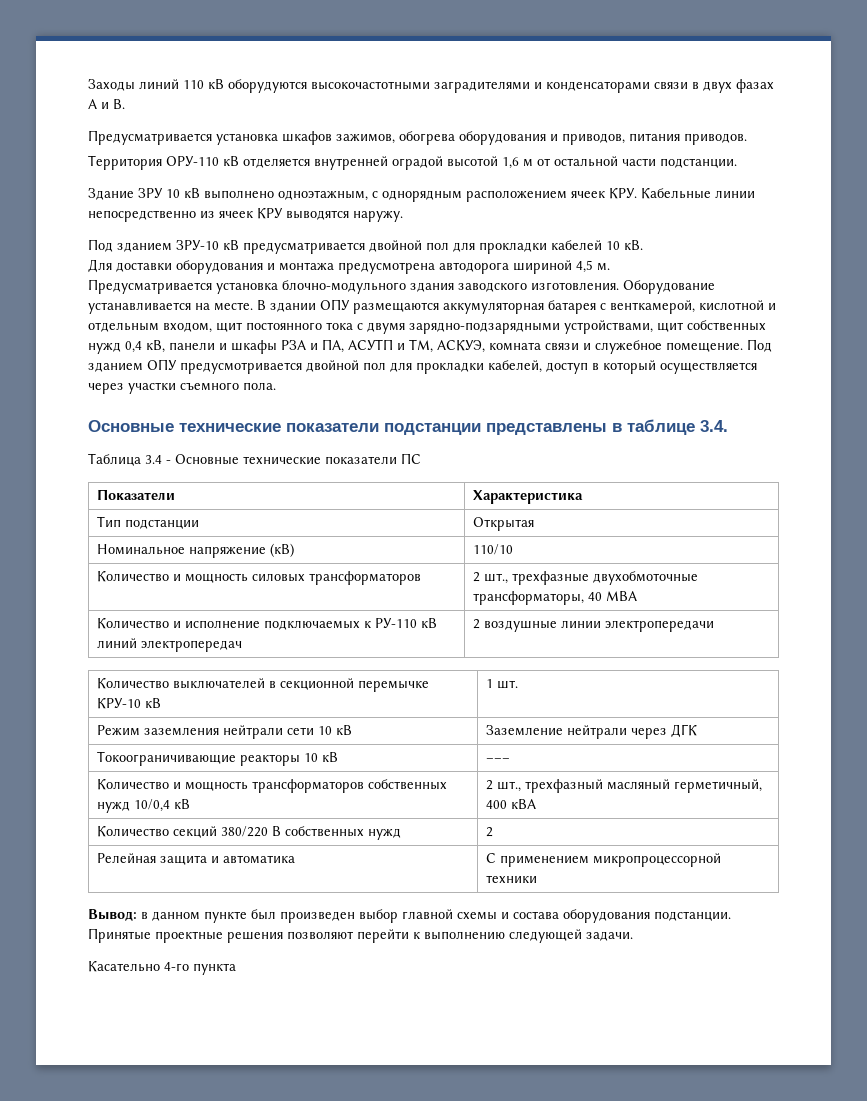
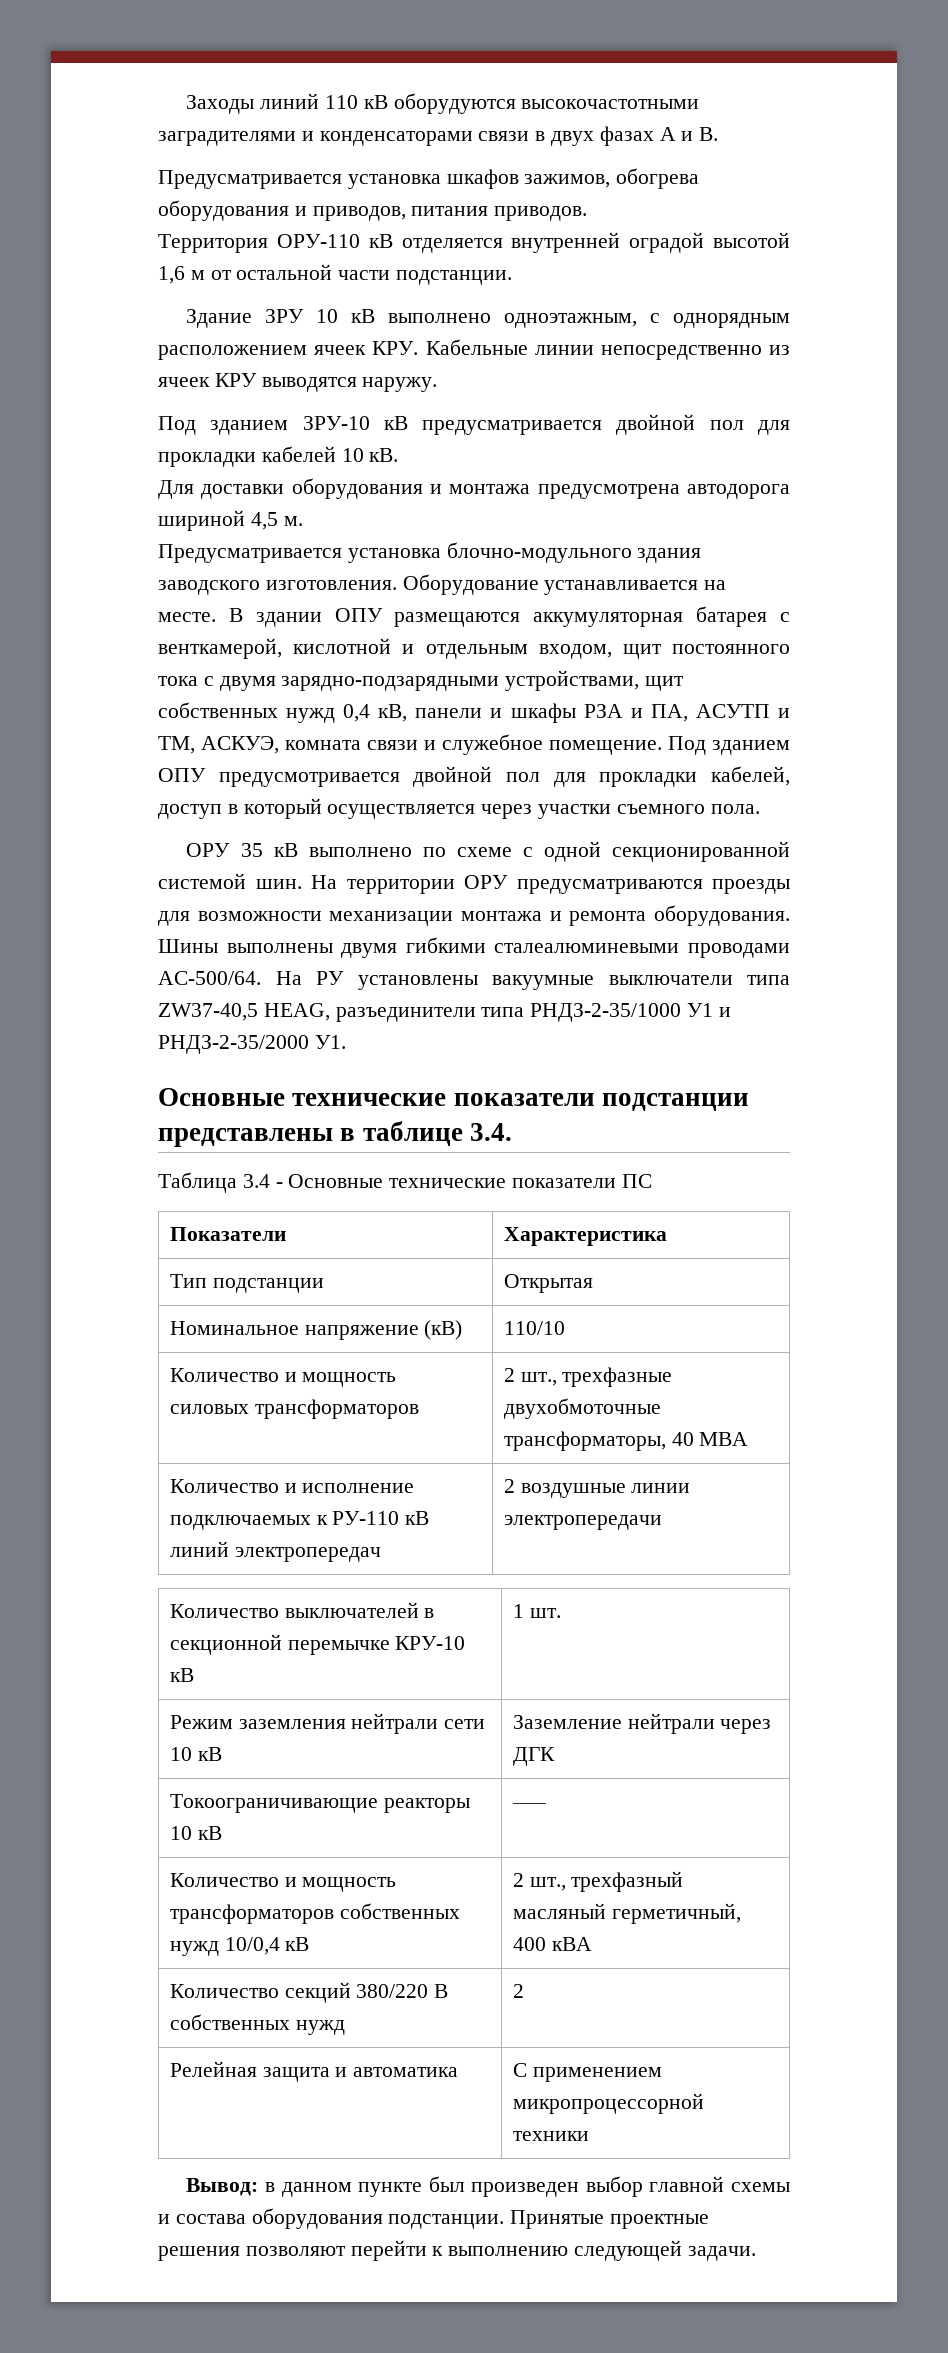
+ ОРУ 35 кВ выполнено по схеме с одной секционированной системой шин. На территории ОРУ предусматриваются проезды для возможности механизации монтажа и ремонта оборудования. Шины выполнены двумя гибкими сталеалюминевыми проводами АС-500/64. На РУ установлены вакуумные выключатели типа ZW37-40,5 HEAG, разъединители типа РНДЗ-2-35/1000 У1 и РНДЗ-2-35/2000 У1.
- Касательно 4-го пункта

